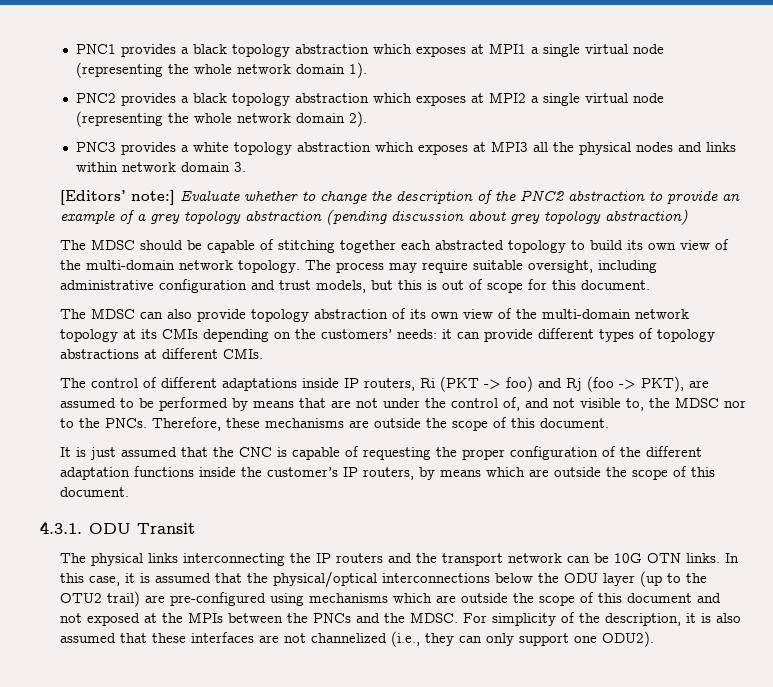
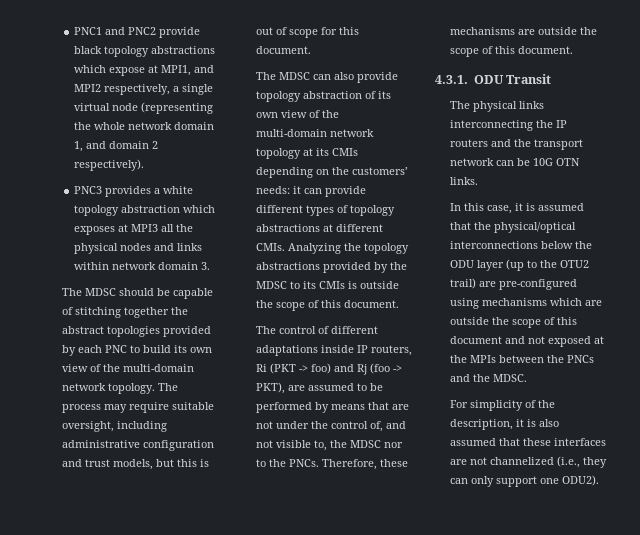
- PNC1 provides a black topology abstraction which exposes at MPI1 a single virtual node (representing the whole network domain 1).
- PNC2 provides a black topology abstraction which exposes at MPI2 a single virtual node (representing the whole network domain 2).
+ PNC1 and PNC2 provide black topology abstractions which expose at MPI1, and MPI2 respectively, a single virtual node (representing the whole network domain 1, and domain 2 respectively).
- [Editors’ note:] Evaluate whether to change the description of the PNC2 abstraction to provide an example of a grey topology abstraction (pending discussion about grey topology abstraction)
- The MDSC should be capable of stitching together each abstracted topology to build its own view of the multi-domain network topology.
+ The MDSC should be capable of stitching together the abstract topologies provided by each PNC to build its own view of the multi-domain network topology.
+ Analyzing the topology abstractions provided by the MDSC to its CMIs is outside the scope of this document.
- It is just assumed that the CNC is capable of requesting the proper configuration of the different adaptation functions inside the customer’s IP routers, by means which are outside the scope of this document.
- The physical links interconnecting the IP routers and the transport network can be 10G OTN links. In this case, it is assumed that the physical/optical interconnections below the ODU layer (up to the OTU2 trail) are pre-configured using mechanisms which are outside the scope of this document and not exposed at the MPIs between the PNCs and the MDSC. For simplicity of the description, it is also assumed that these interfaces are not channelized (i.e., they can only support one ODU2).
+ The physical links interconnecting the IP routers and the transport network can be 10G OTN links.
+ In this case, it is assumed that the physical/optical interconnections below the ODU layer (up to the OTU2 trail) are pre-configured using mechanisms which are outside the scope of this document and not exposed at the MPIs between the PNCs and the MDSC.
+ For simplicity of the description, it is also assumed that these interfaces are not channelized (i.e., they can only support one ODU2).

